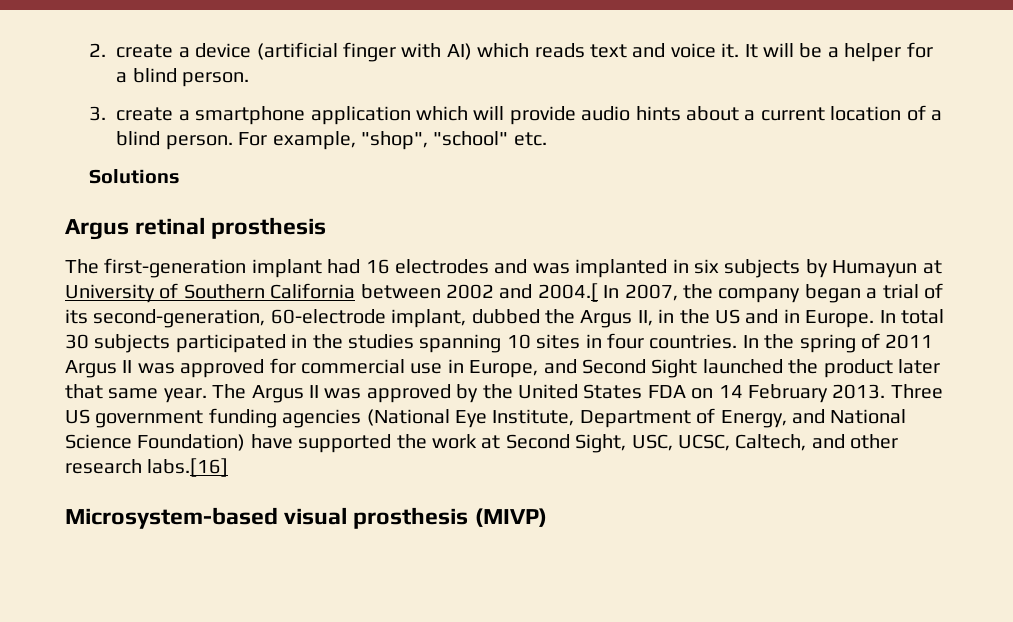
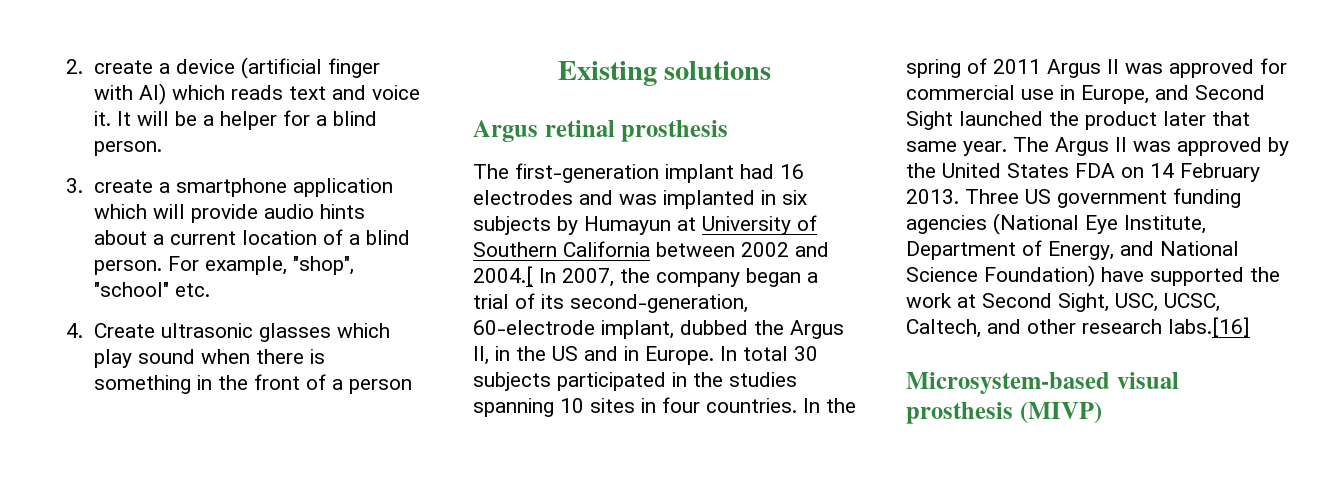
- Solutions
+ 4. Create ultrasonic glasses which play sound when there is something in the front of a person
+ Existing solutions

